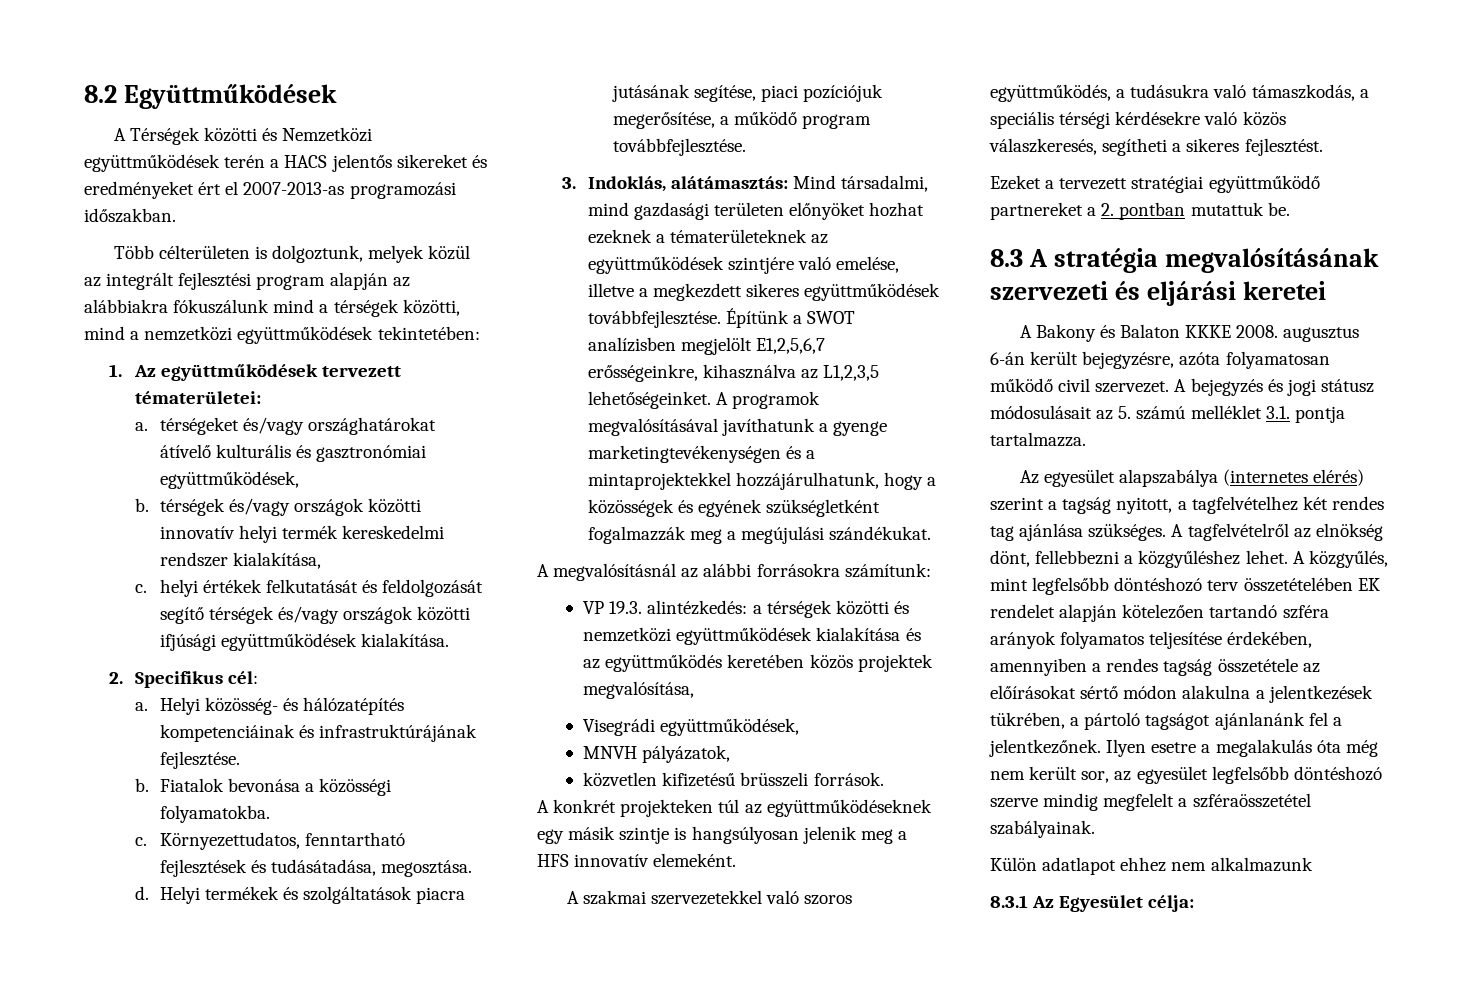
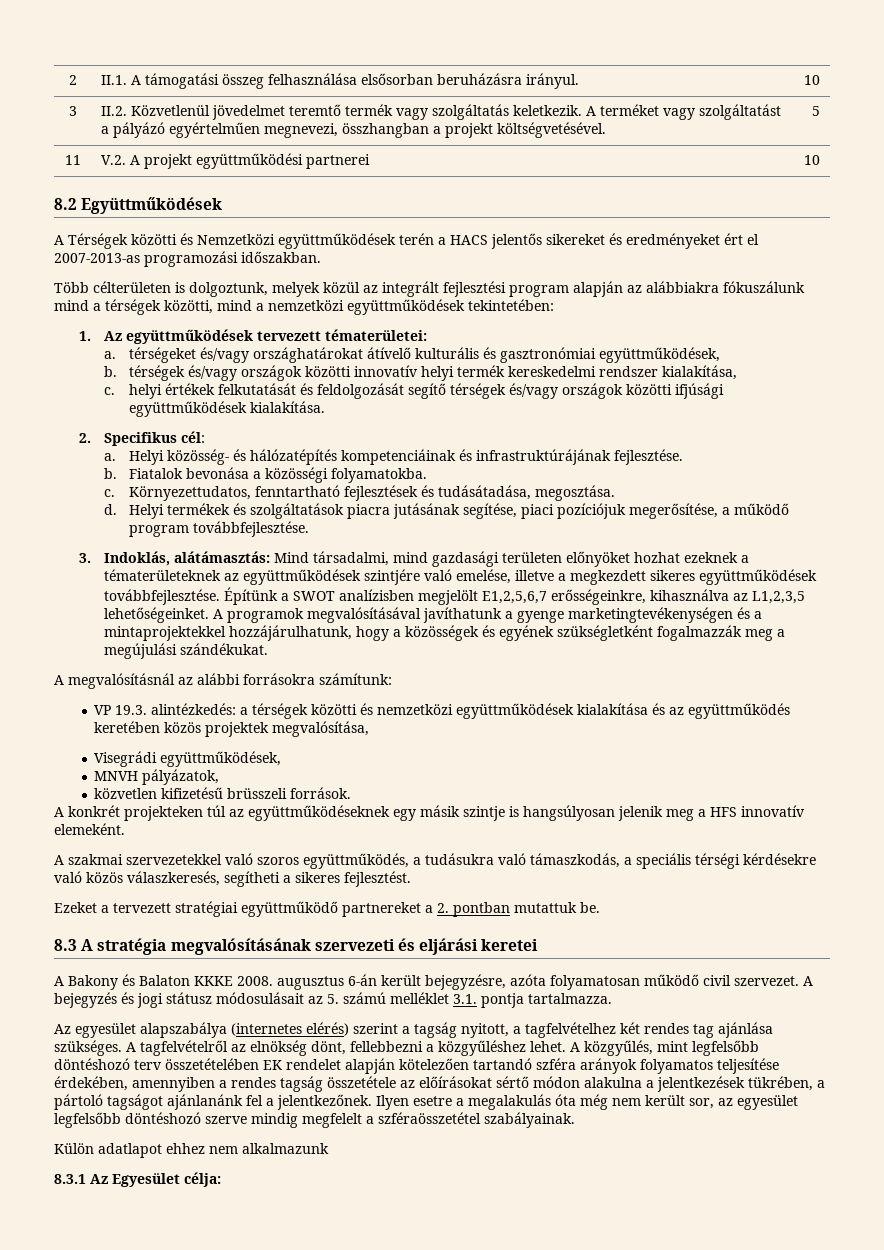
+ 2 | II.1. A támogatási összeg felhasználása elsősorban beruházásra irányul. | 10
+ 3 | II.2. Közvetlenül jövedelmet teremtő termék vagy szolgáltatás keletkezik. A terméket vagy szolgáltatást a pályázó egyértelműen megnevezi, összhangban a projekt költségvetésével. | 5
+ 11 | V.2. A projekt együttműködési partnerei | 10

